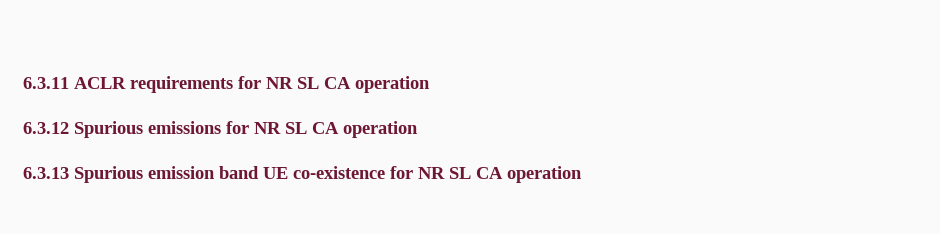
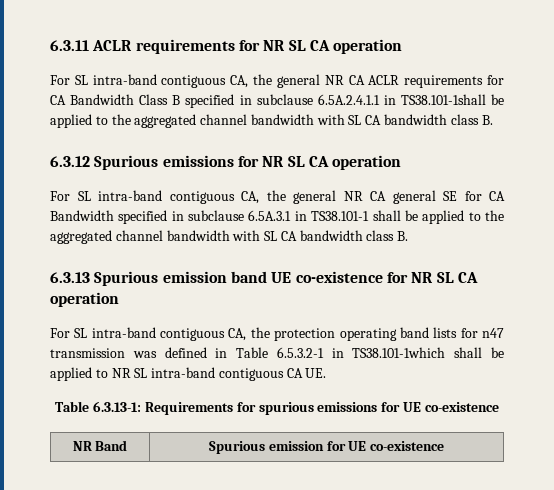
+ For SL intra-band contiguous CA, the general NR CA ACLR requirements for CA Bandwidth Class B specified in subclause 6.5A.2.4.1.1 in TS38.101-1shall be applied to the aggregated channel bandwidth with SL CA bandwidth class B.
+ For SL intra-band contiguous CA, the general NR CA general SE for CA Bandwidth specified in subclause 6.5A.3.1 in TS38.101-1 shall be applied to the aggregated channel bandwidth with SL CA bandwidth class B.
+ For SL intra-band contiguous CA, the protection operating band lists for n47 transmission was defined in Table 6.5.3.2-1 in TS38.101-1which shall be applied to NR SL intra-band contiguous CA UE.
+ Table 6.3.13-1: Requirements for spurious emissions for UE co-existence
+ NR Band | Spurious emission for UE co-existence

